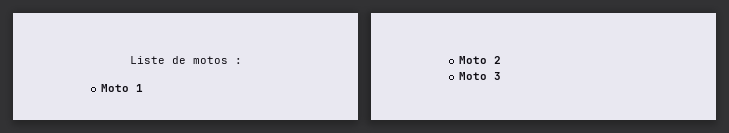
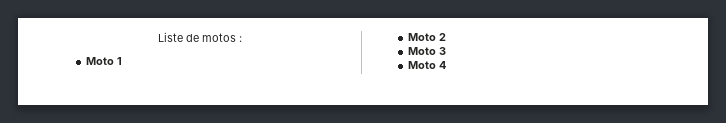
+ Moto 4

